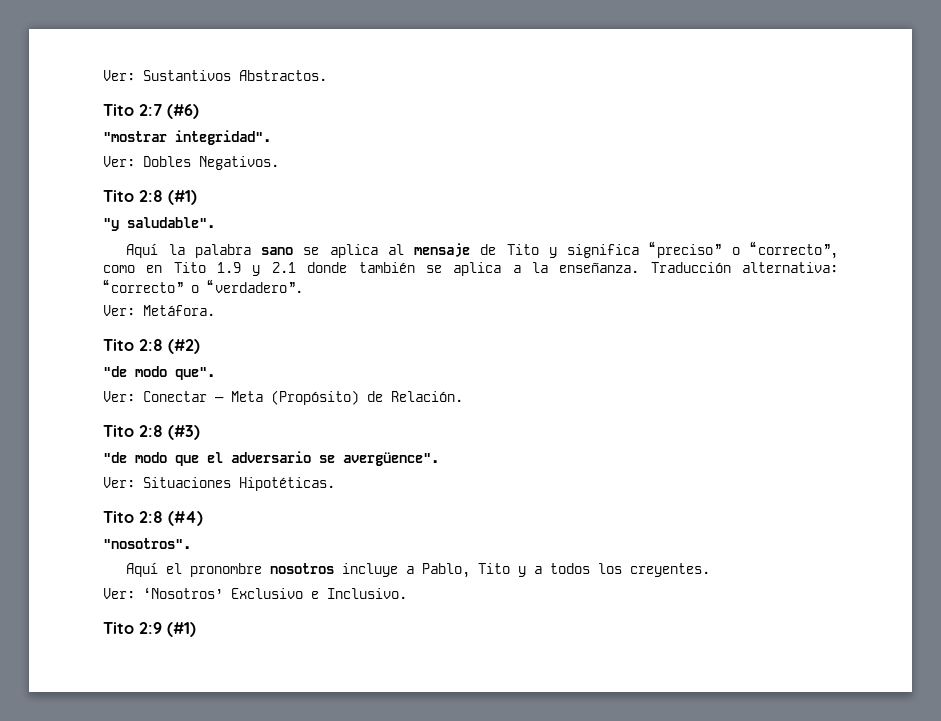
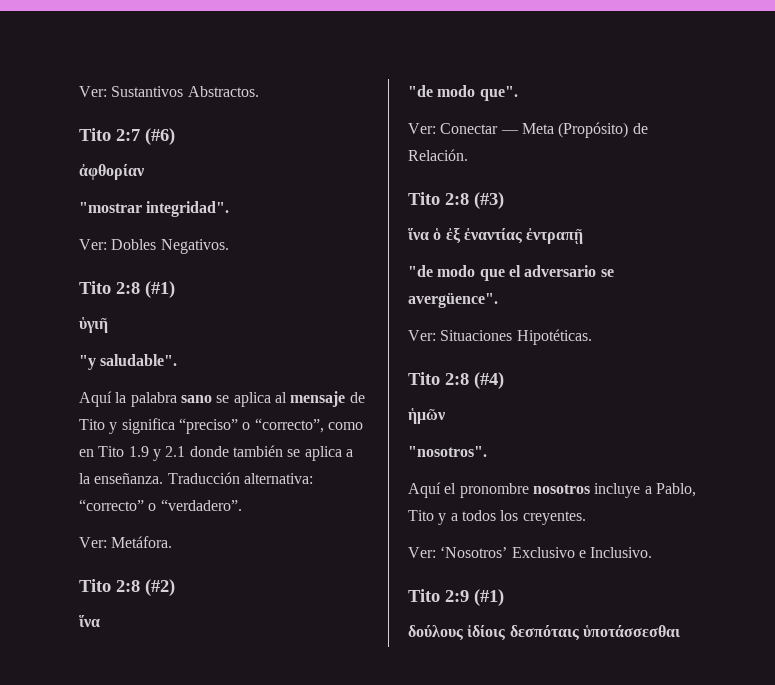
+ ἀφθορίαν
+ ὑγιῆ
  Tito 2:8 (#2)
+ ἵνα
+ ἵνα ὁ ἐξ ἐναντίας ἐντραπῇ
+ ἡμῶν
+ δούλους ἰδίοις δεσπόταις ὑποτάσσεσθαι

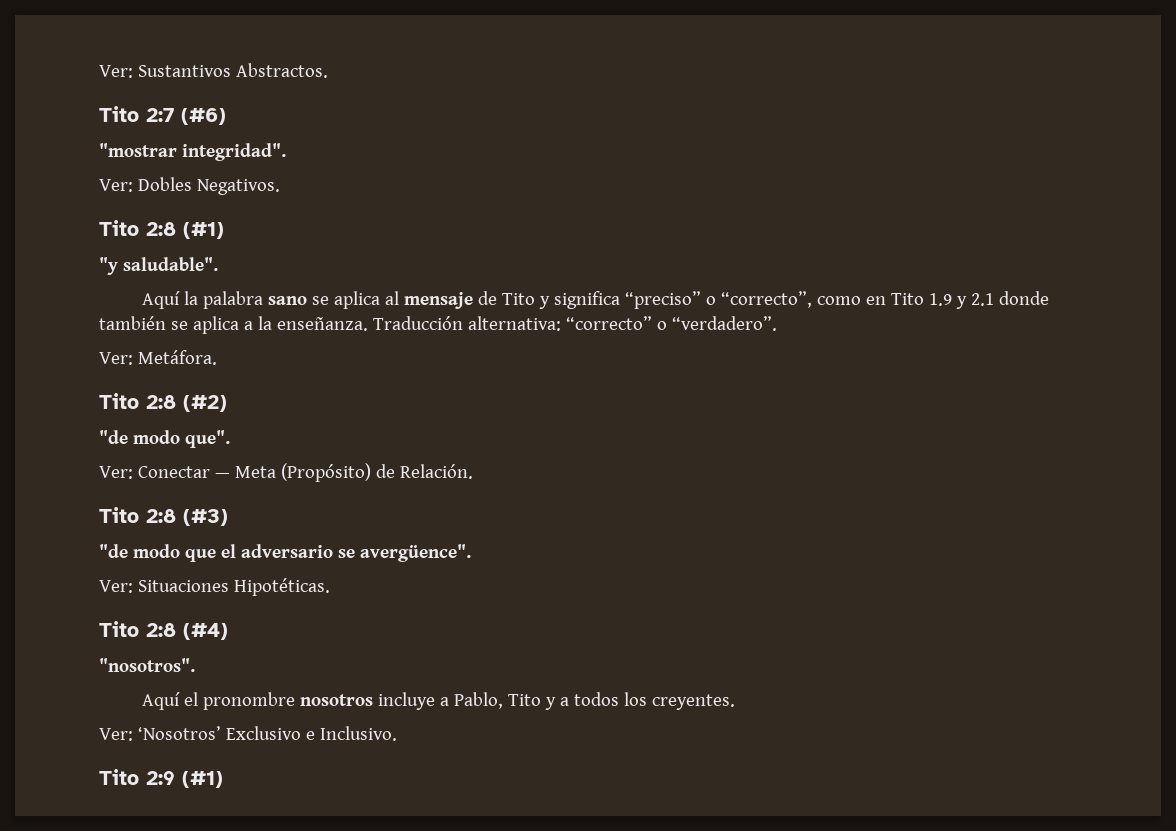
- ἀφθορίαν
- ὑγιῆ
  Tito 2:8 (#2)
- ἵνα
- ἵνα ὁ ἐξ ἐναντίας ἐντραπῇ
- ἡμῶν
- δούλους ἰδίοις δεσπόταις ὑποτάσσεσθαι

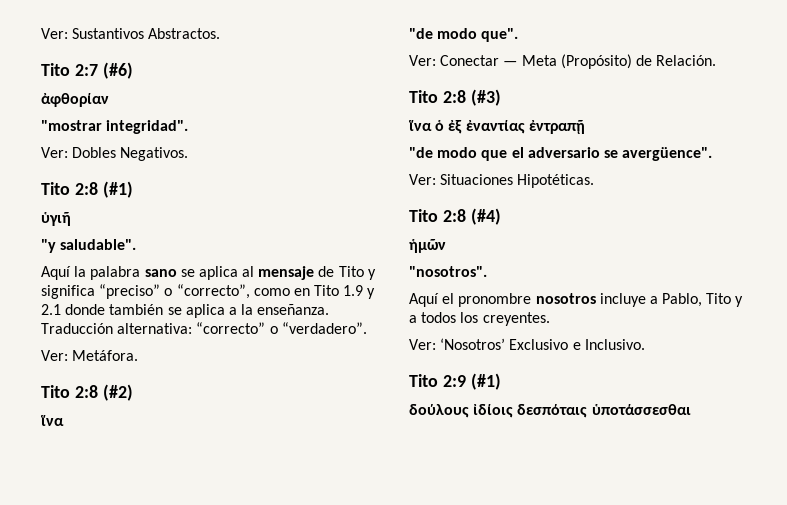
+ ἀφθορίαν
+ ὑγιῆ
  Tito 2:8 (#2)
+ ἵνα
+ ἵνα ὁ ἐξ ἐναντίας ἐντραπῇ
+ ἡμῶν
+ δούλους ἰδίοις δεσπόταις ὑποτάσσεσθαι

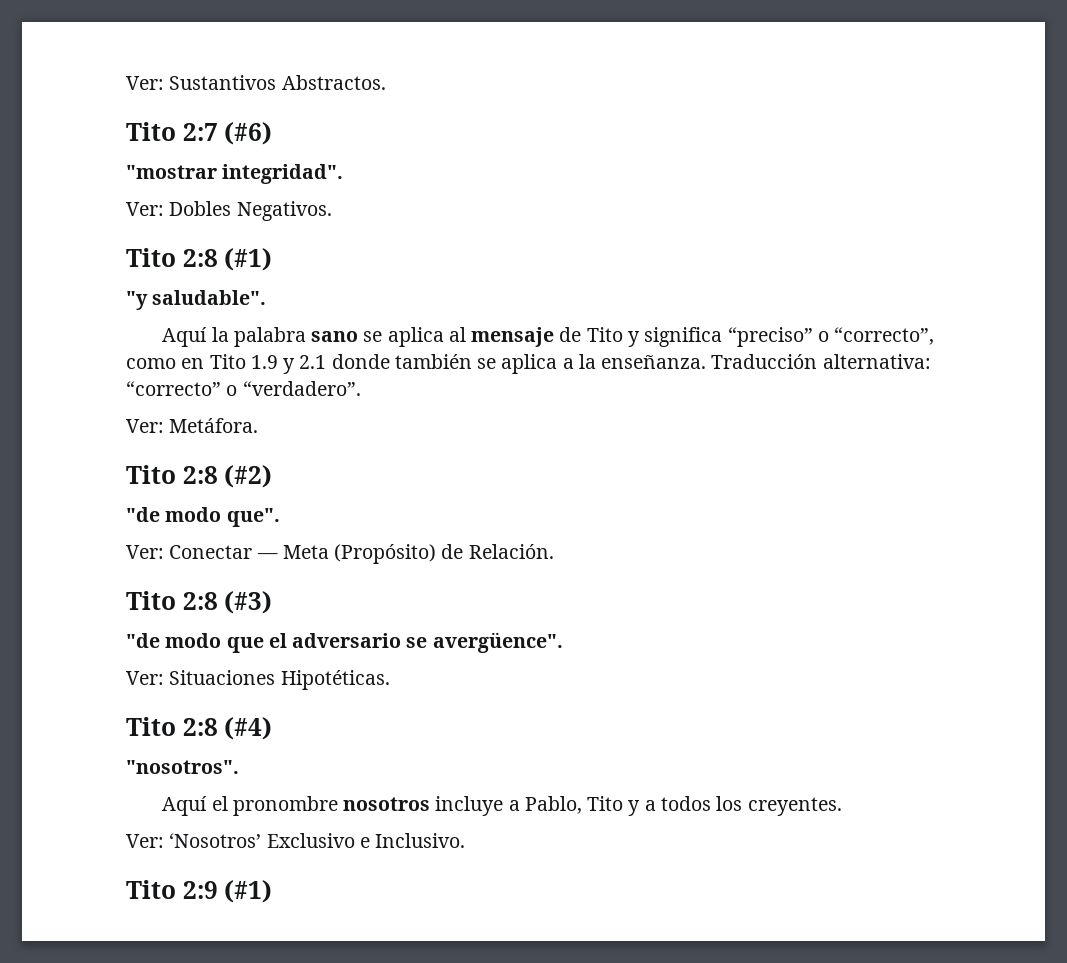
- ἀφθορίαν
- ὑγιῆ
  Tito 2:8 (#2)
- ἵνα
- ἵνα ὁ ἐξ ἐναντίας ἐντραπῇ
- ἡμῶν
- δούλους ἰδίοις δεσπόταις ὑποτάσσεσθαι

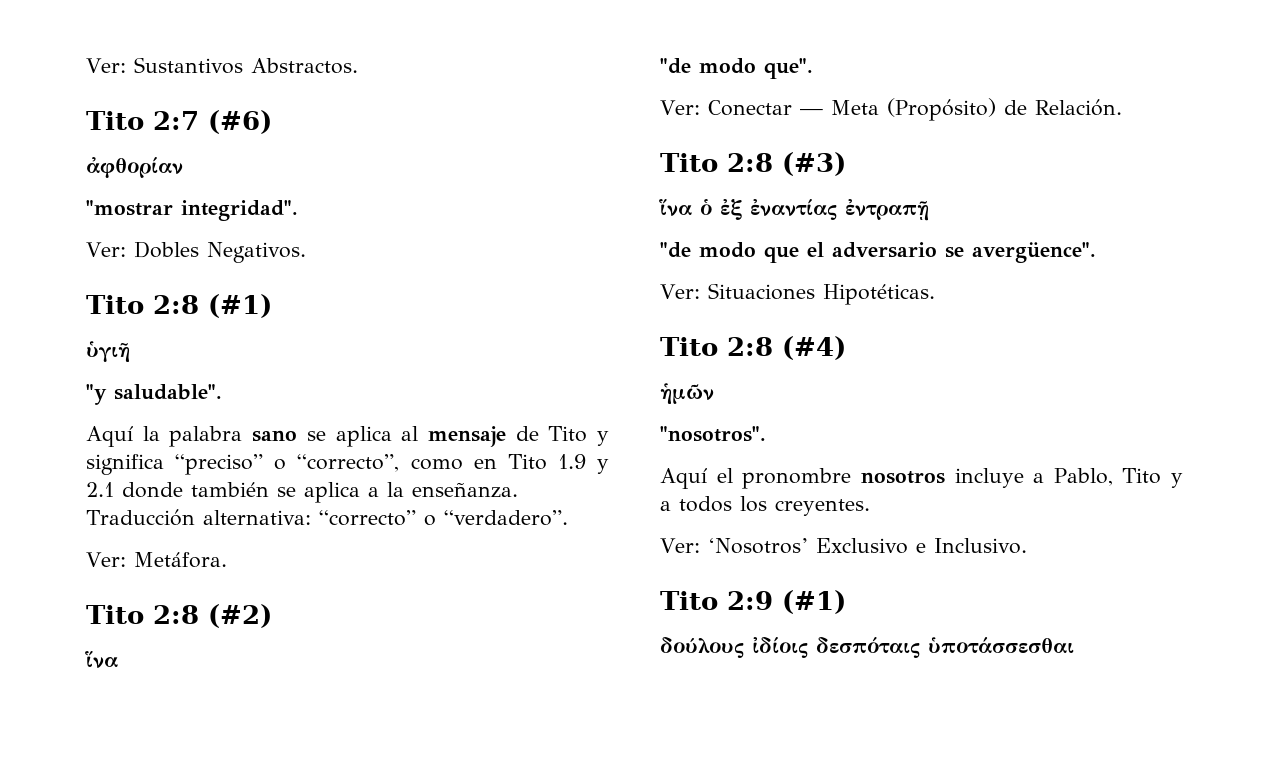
+ ἀφθορίαν
+ ὑγιῆ
  Tito 2:8 (#2)
+ ἵνα
+ ἵνα ὁ ἐξ ἐναντίας ἐντραπῇ
+ ἡμῶν
+ δούλους ἰδίοις δεσπόταις ὑποτάσσεσθαι

